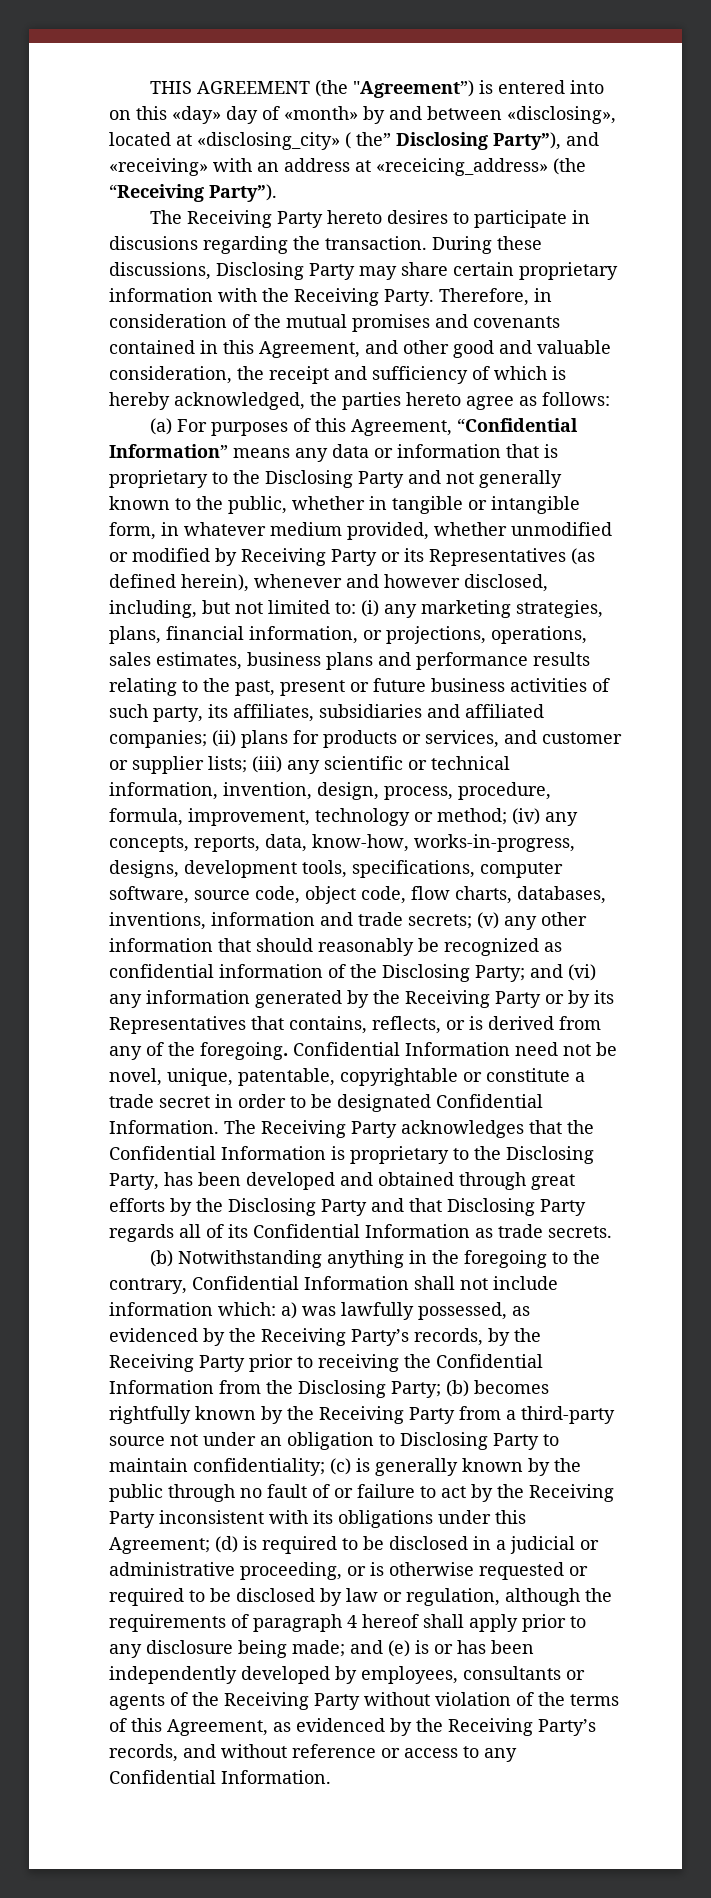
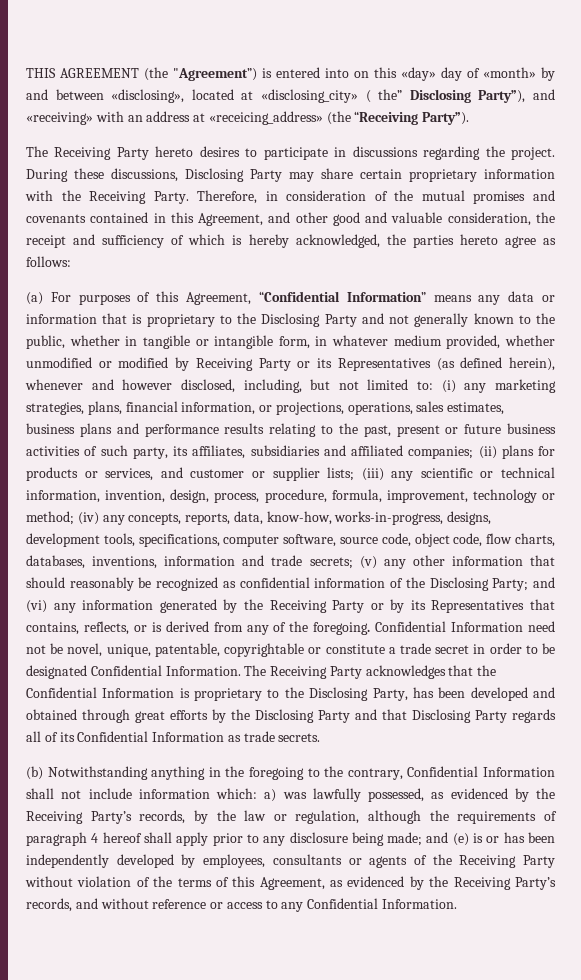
- The Receiving Party hereto desires to participate in discusions regarding the transaction.
+ The Receiving Party hereto desires to participate in discussions regarding the project.
- a) was lawfully possessed, as evidenced by the Receiving Party’s records, by the Receiving Party prior to receiving the Confidential Information from the Disclosing Party; (b) becomes rightfully known by the Receiving Party from a third-party source not under an obligation to Disclosing Party to maintain confidentiality; (c) is generally known by the public through no fault of or failure to act by the Receiving Party inconsistent with its obligations under this Agreement; (d) is required to be disclosed in a judicial or administrative proceeding, or is otherwise requested or required to be disclosed by law or regulation, although the requirements of paragraph 4 hereof shall apply prior to any disclosure being made;
+ a) was lawfully possessed, as evidenced by the Receiving Party’s records, by the law or regulation, although the requirements of paragraph 4 hereof shall apply prior to any disclosure being made;

